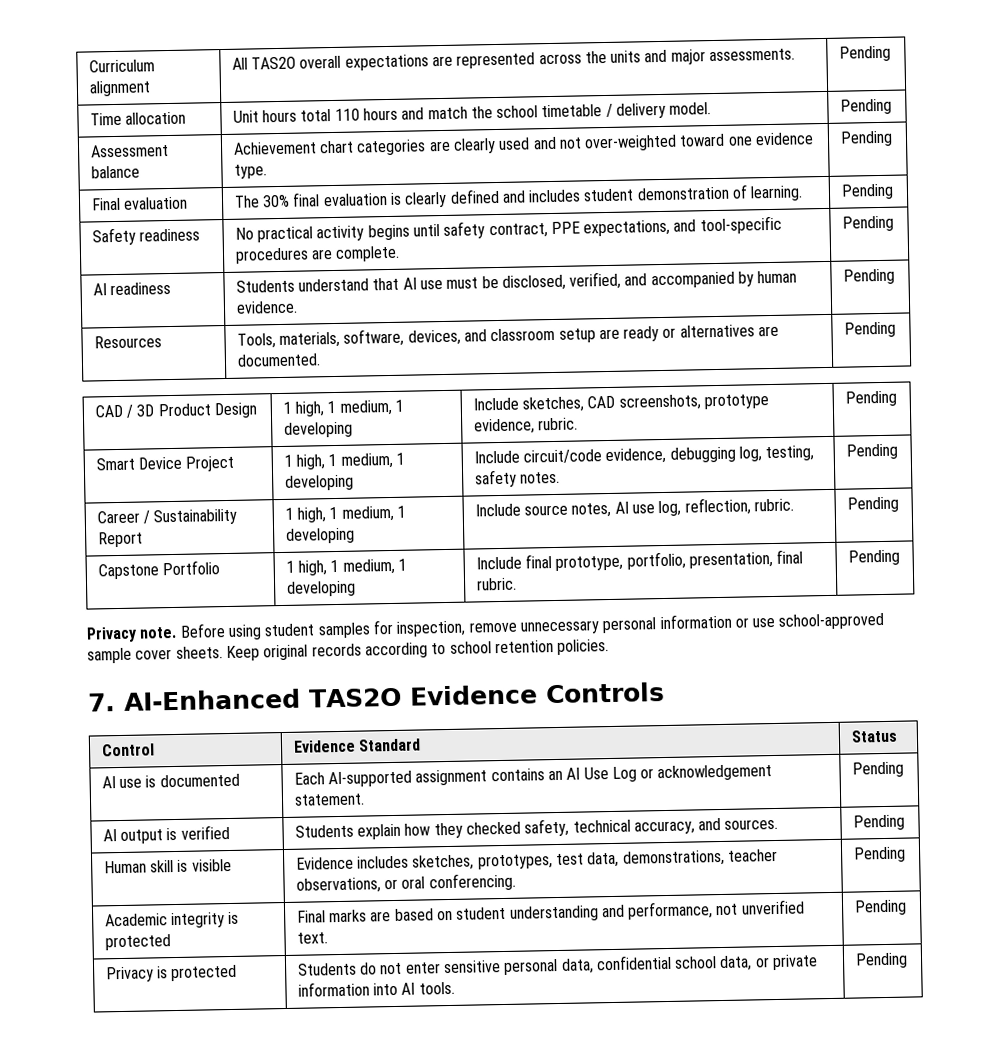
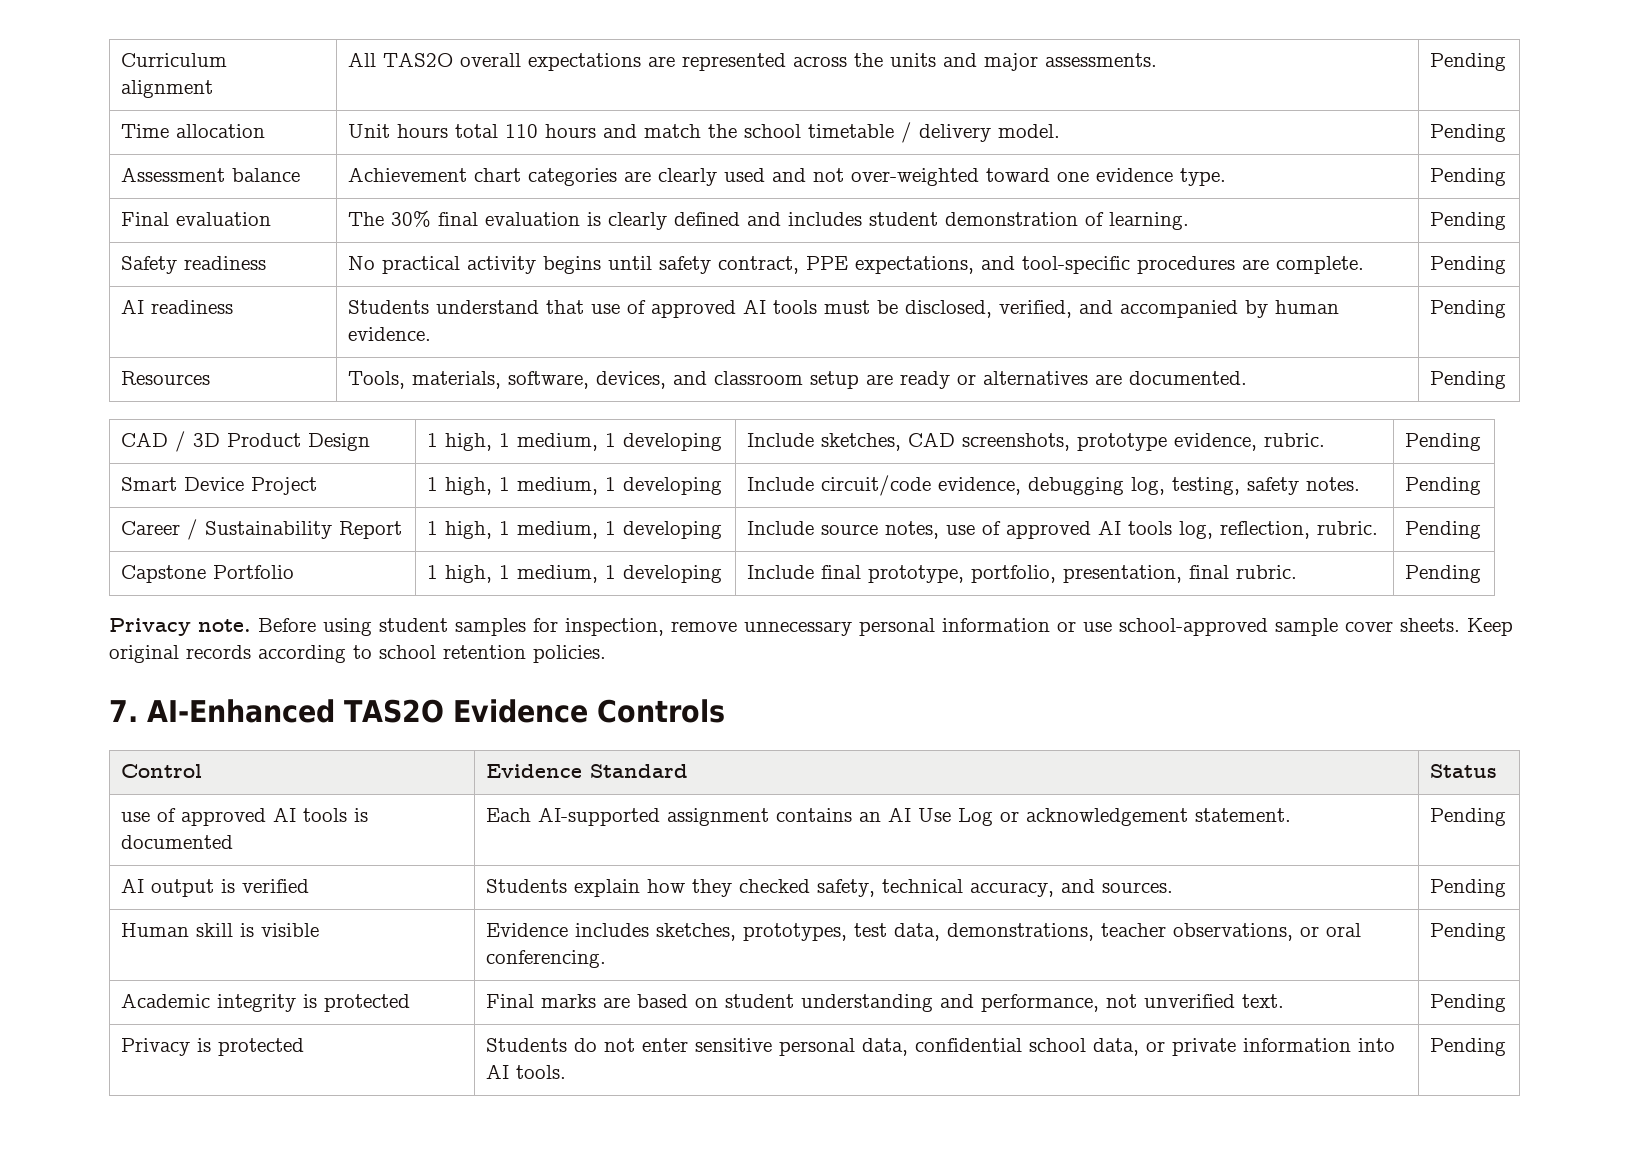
- AI readiness | Students understand that AI use must be disclosed, verified, and accompanied by human evidence. | Pending
+ AI readiness | Students understand that use of approved AI tools must be disclosed, verified, and accompanied by human evidence. | Pending
- Career / Sustainability Report | 1 high, 1 medium, 1 developing | Include source notes, AI use log, reflection, rubric. | Pending
+ Career / Sustainability Report | 1 high, 1 medium, 1 developing | Include source notes, use of approved AI tools log, reflection, rubric. | Pending
- AI use is documented | Each AI-supported assignment contains an AI Use Log or acknowledgement statement. | Pending
+ use of approved AI tools is documented | Each AI-supported assignment contains an AI Use Log or acknowledgement statement. | Pending

